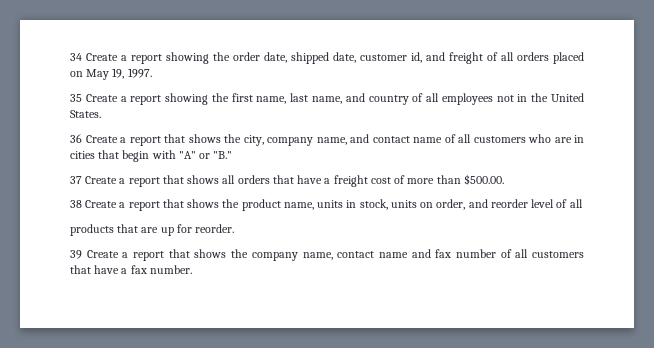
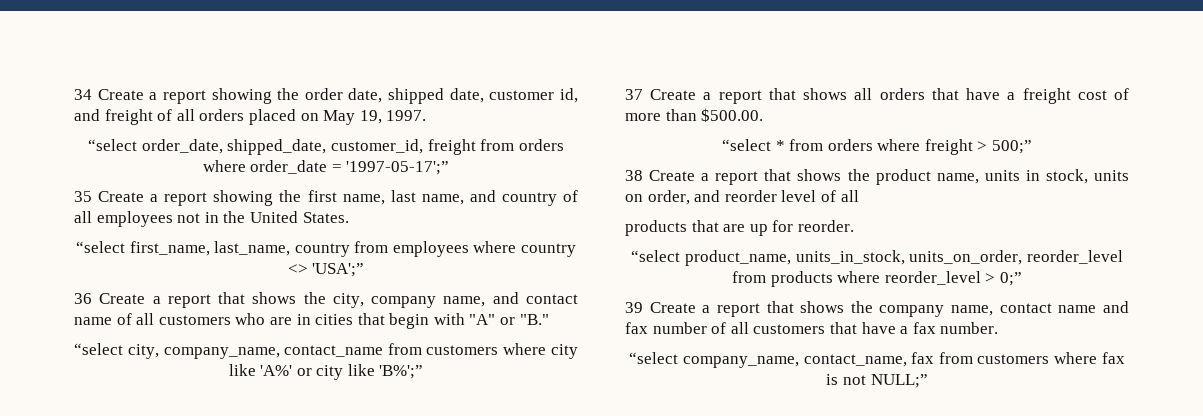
+ “select order_date, shipped_date, customer_id, freight from orders where order_date = '1997-05-17';”
+ “select first_name, last_name, country from employees where country <> 'USA';”
+ “select city, company_name, contact_name from customers where city like 'A%' or city like 'B%';”
+ “select * from orders where freight > 500;”
+ “select product_name, units_in_stock, units_on_order, reorder_level from products where reorder_level > 0;”
+ “select company_name, contact_name, fax from customers where fax is not NULL;”

